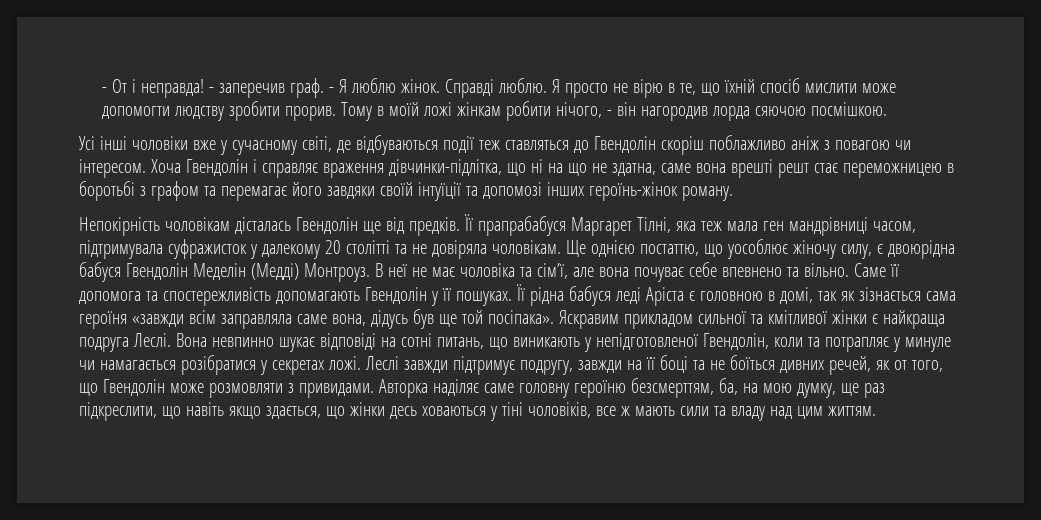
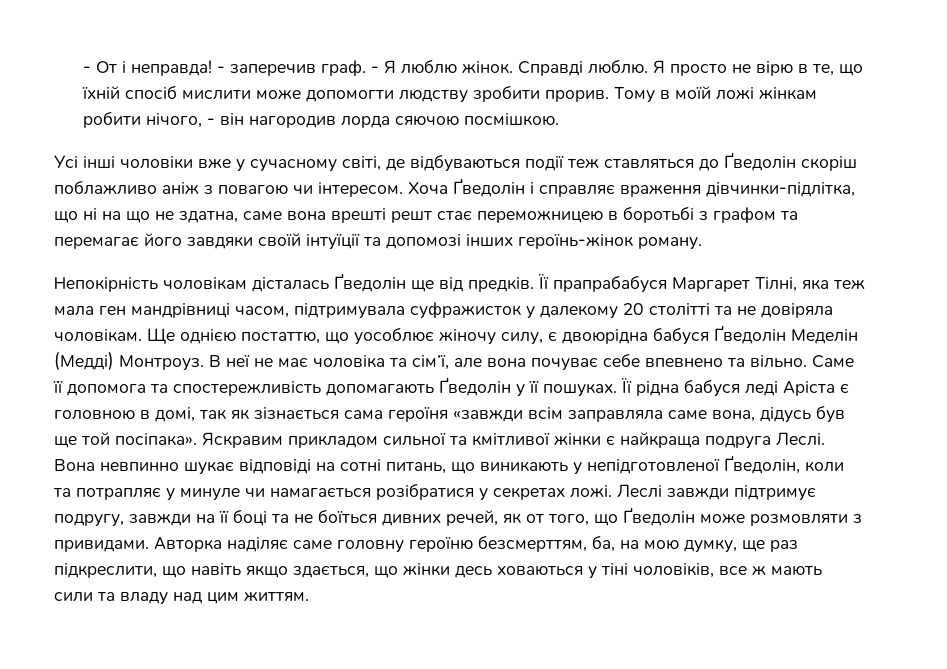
- Усі інші чоловіки вже у сучасному світі, де відбуваються події теж ставляться до Гвендолін скоріш поблажливо аніж з повагою чи інтересом.
+ Усі інші чоловіки вже у сучасному світі, де відбуваються події теж ставляться до Ґведолін скоріш поблажливо аніж з повагою чи інтересом.
- Хоча Гвендолін і справляє враження дівчинки-підлітка, що ні на що не здатна, саме вона врешті решт стає переможницею в боротьбі з графом та перемагає його завдяки своїй інтуїції та допомозі інших героїнь-жінок роману.
+ Хоча Ґведолін і справляє враження дівчинки-підлітка, що ні на що не здатна, саме вона врешті решт стає переможницею в боротьбі з графом та перемагає його завдяки своїй інтуїції та допомозі інших героїнь-жінок роману.
- Непокірність чоловікам дісталась Гвендолін ще від предків.
+ Непокірність чоловікам дісталась Ґведолін ще від предків.
- Ще однією постаттю, що уособлює жіночу силу, є двоюрідна бабуся Гвендолін Меделін (Медді) Монтроуз.
+ Ще однією постаттю, що уособлює жіночу силу, є двоюрідна бабуся Ґведолін Меделін (Медді) Монтроуз.
- Саме її допомога та спостережливість допомагають Гвендолін у її пошуках.
+ Саме її допомога та спостережливість допомагають Ґведолін у її пошуках.
- Вона невпинно шукає відповіді на сотні питань, що виникають у непідготовленої Гвендолін, коли та потрапляє у минуле чи намагається розібратися у секретах ложі.
+ Вона невпинно шукає відповіді на сотні питань, що виникають у непідготовленої Ґведолін, коли та потрапляє у минуле чи намагається розібратися у секретах ложі.
- Леслі завжди підтримує подругу, завжди на її боці та не боїться дивних речей, як от того, що Гвендолін може розмовляти з привидами.
+ Леслі завжди підтримує подругу, завжди на її боці та не боїться дивних речей, як от того, що Ґведолін може розмовляти з привидами.

